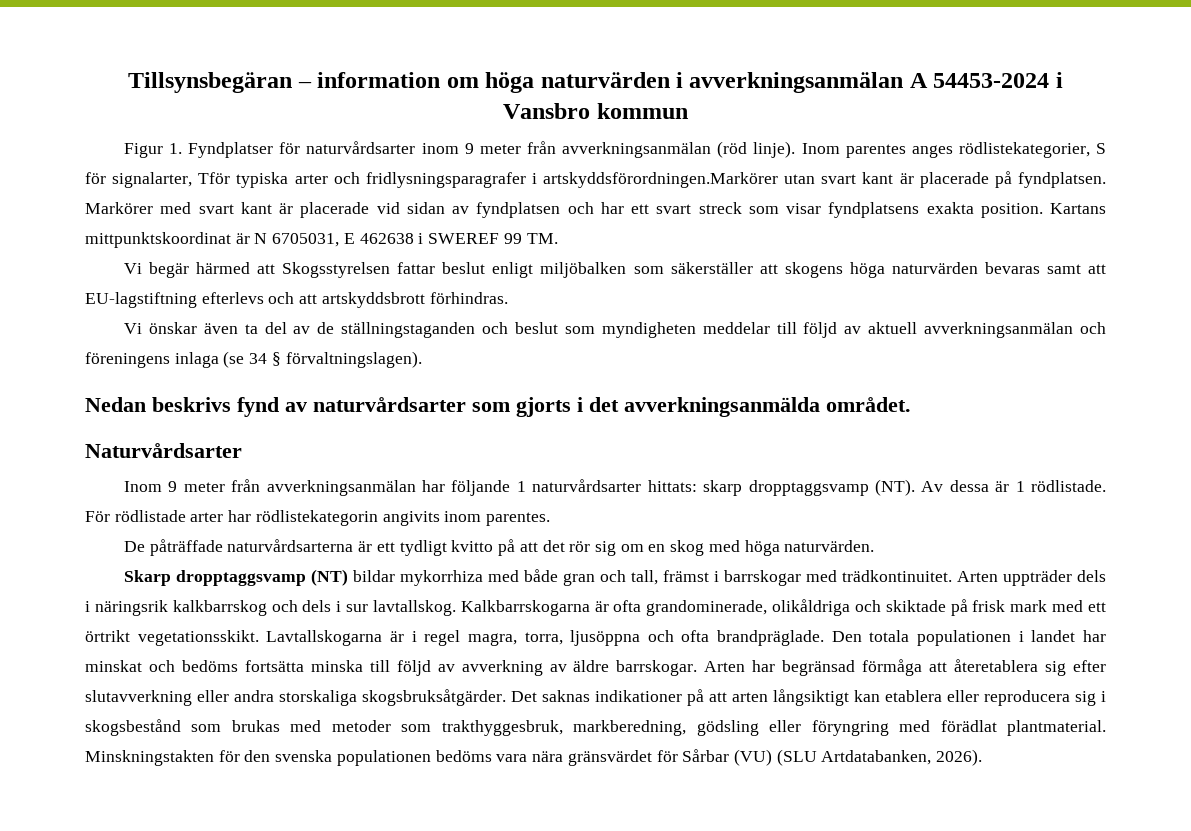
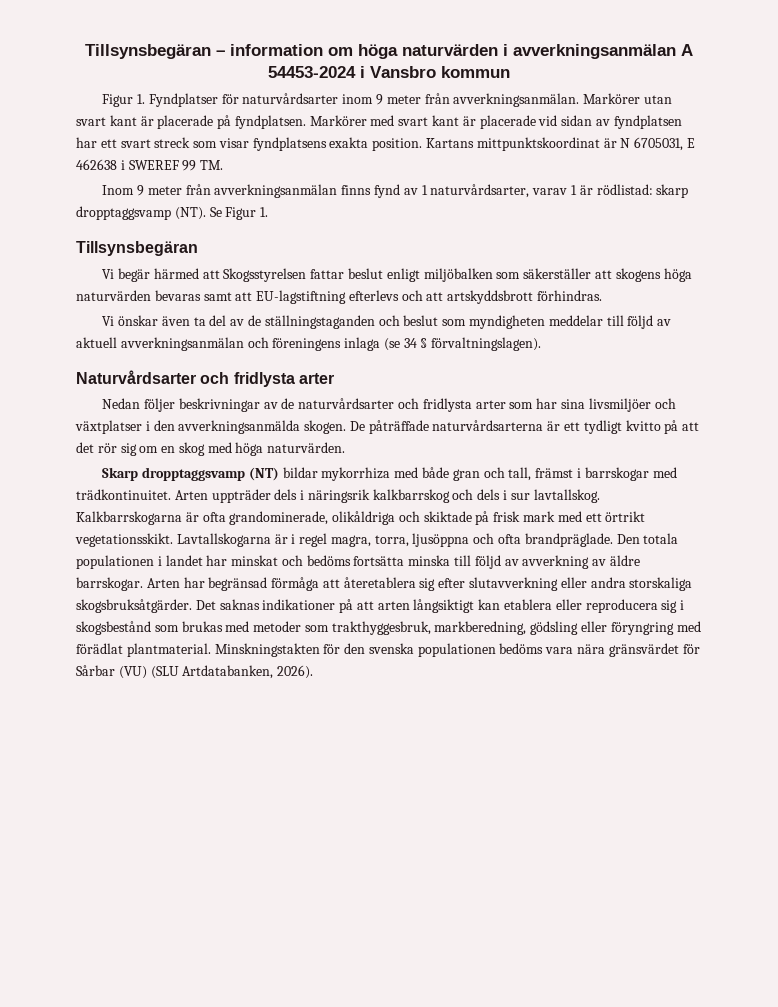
- Figur 1. Fyndplatser för naturvårdsarter inom 9 meter från avverkningsanmälan (röd linje). Inom parentes anges rödlistekategorier, S för signalarter, Tför typiska arter och fridlysningsparagrafer i artskyddsförordningen.Markörer utan svart kant är placerade på fyndplatsen.
+ Figur 1. Fyndplatser för naturvårdsarter inom 9 meter från avverkningsanmälan. Markörer utan svart kant är placerade på fyndplatsen.
- Markörer med svart kant är placerade vid sidan av fyndplatsen och har ett svart streck som visar fyndplatsens exakta position.
+ Markörer med svart kant är placerade vid sidan av fyndplatsen har ett svart streck som visar fyndplatsens exakta position.
+ Inom 9 meter från avverkningsanmälan finns fynd av 1 naturvårdsarter, varav 1 är rödlistad: skarp dropptaggsvamp (NT). Se Figur 1.
+ Tillsynsbegäran
- Nedan beskrivs fynd av naturvårdsarter som gjorts i det avverkningsanmälda området.
- Naturvårdsarter
- Inom 9 meter från avverkningsanmälan har följande 1 naturvårdsarter hittats: skarp dropptaggsvamp (NT). Av dessa är 1 rödlistade. För rödlistade arter har rödlistekategorin angivits inom parentes.
- De påträffade naturvårdsarterna är ett tydligt kvitto på att det rör sig om en skog med höga naturvärden.
+ Naturvårdsarter och fridlysta arter
+ Nedan följer beskrivningar av de naturvårdsarter och fridlysta arter som har sina livsmiljöer och växtplatser i den avverkningsanmälda skogen. De påträffade naturvårdsarterna är ett tydligt kvitto på att det rör sig om en skog med höga naturvärden.

